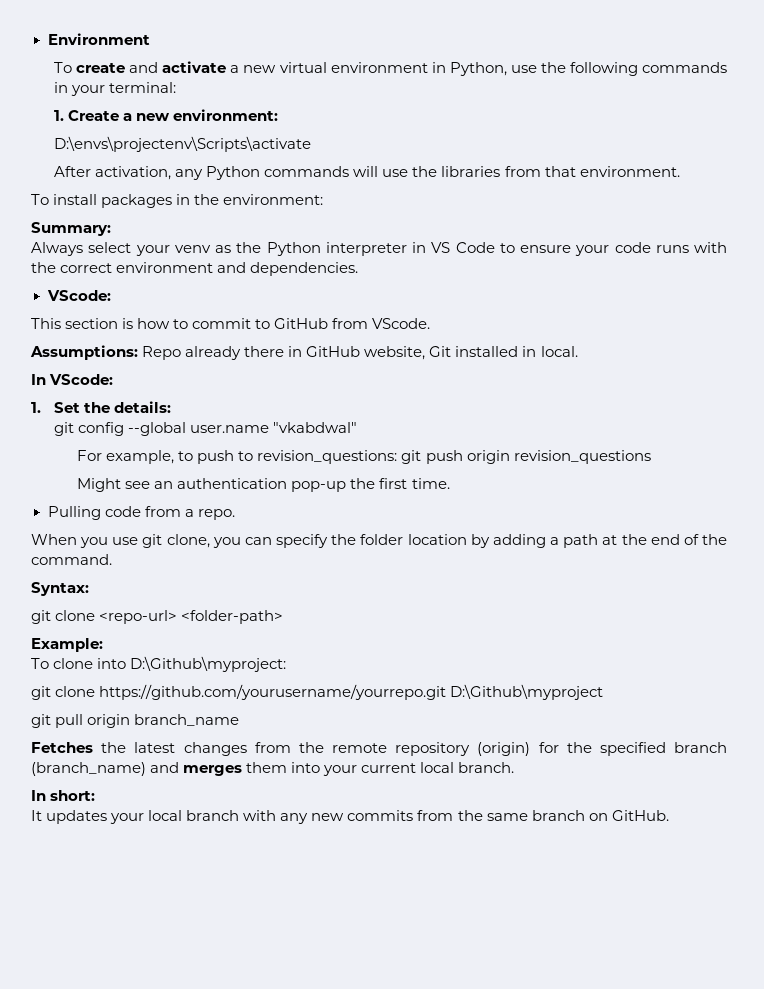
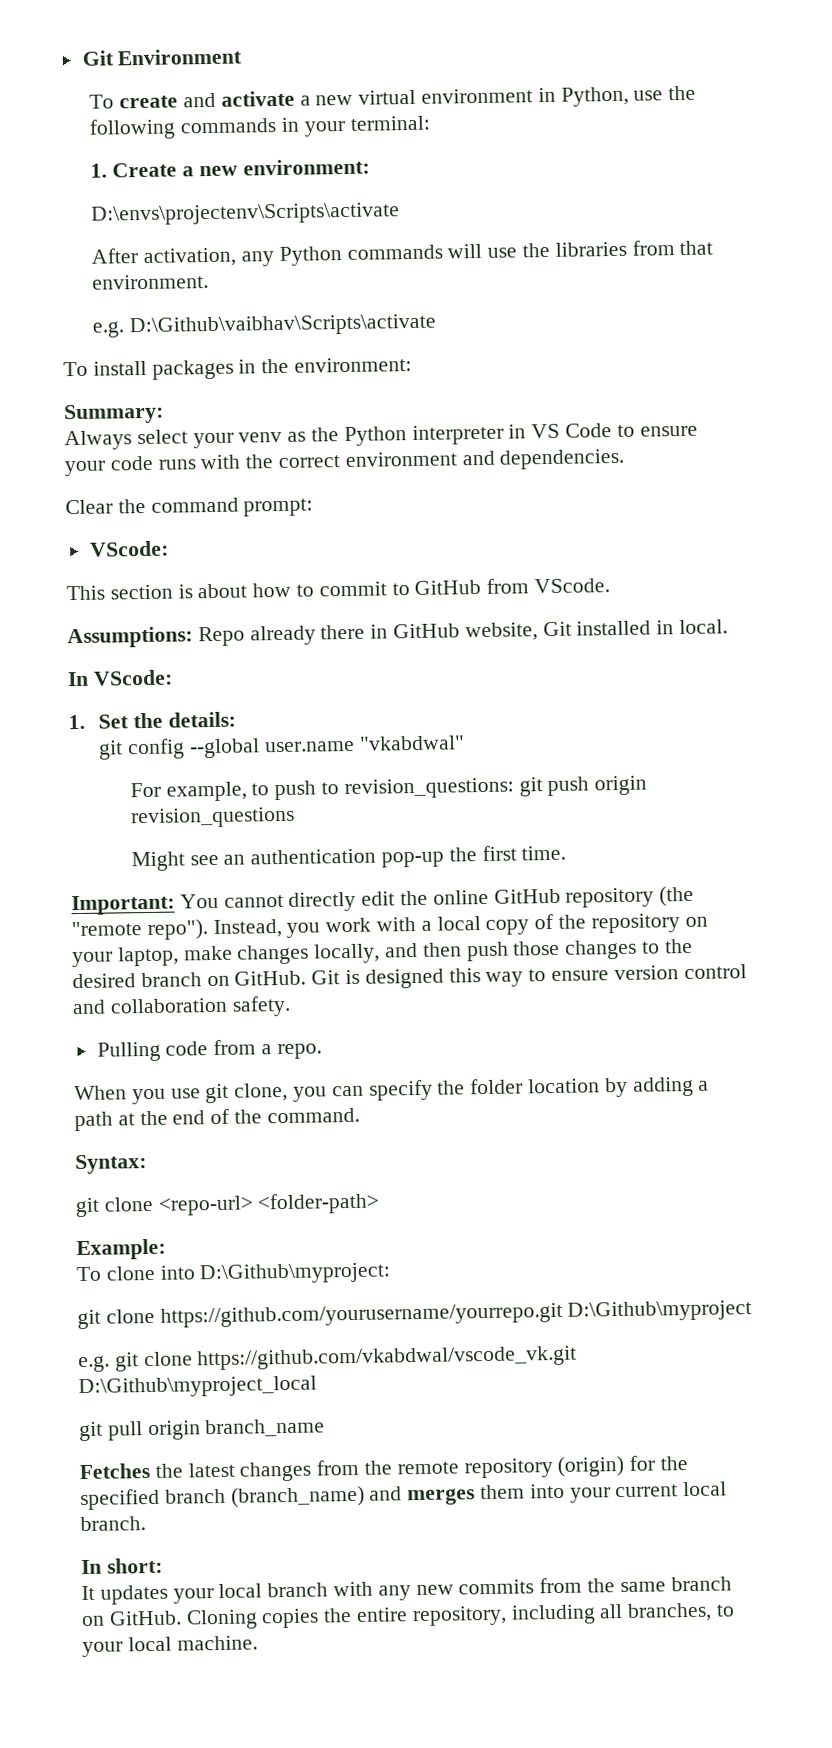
- Environment
+ Git Environment
+ e.g. D:\Github\vaibhav\Scripts\activate
+ Clear the command prompt:
- This section is how to commit to GitHub from VScode.
+ This section is about how to commit to GitHub from VScode.
+ Important: You cannot directly edit the online GitHub repository (the "remote repo"). Instead, you work with a local copy of the repository on your laptop, make changes locally, and then push those changes to the desired branch on GitHub. Git is designed this way to ensure version control and collaboration safety.
+ e.g. git clone https://github.com/vkabdwal/vscode_vk.git D:\Github\myproject_local
+ Cloning copies the entire repository, including all branches, to your local machine.

